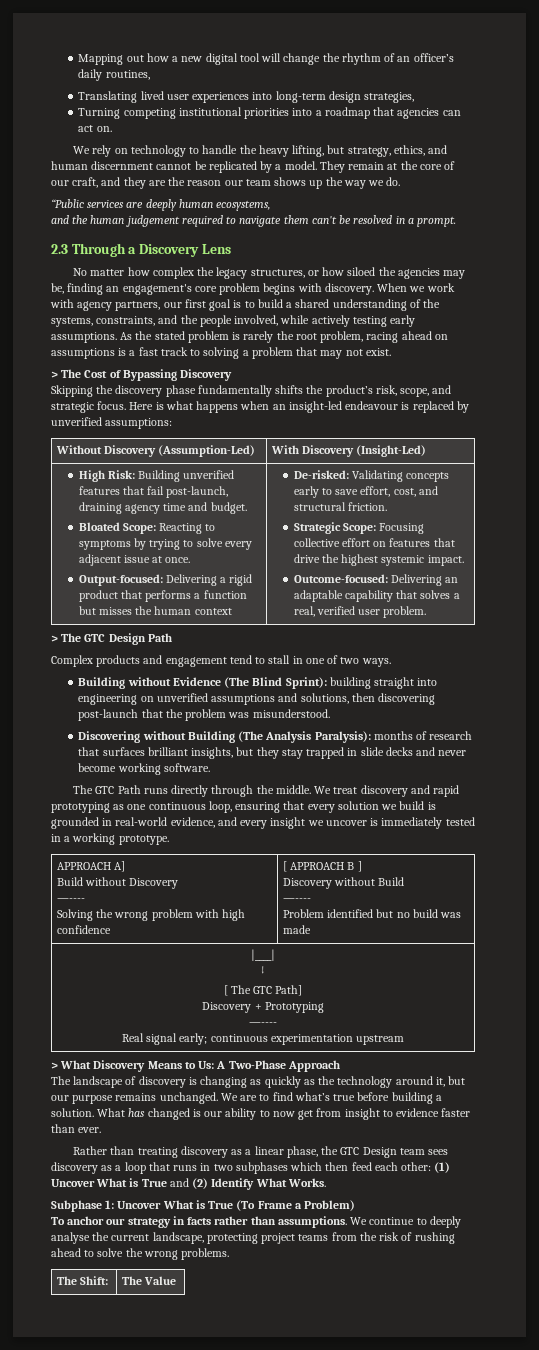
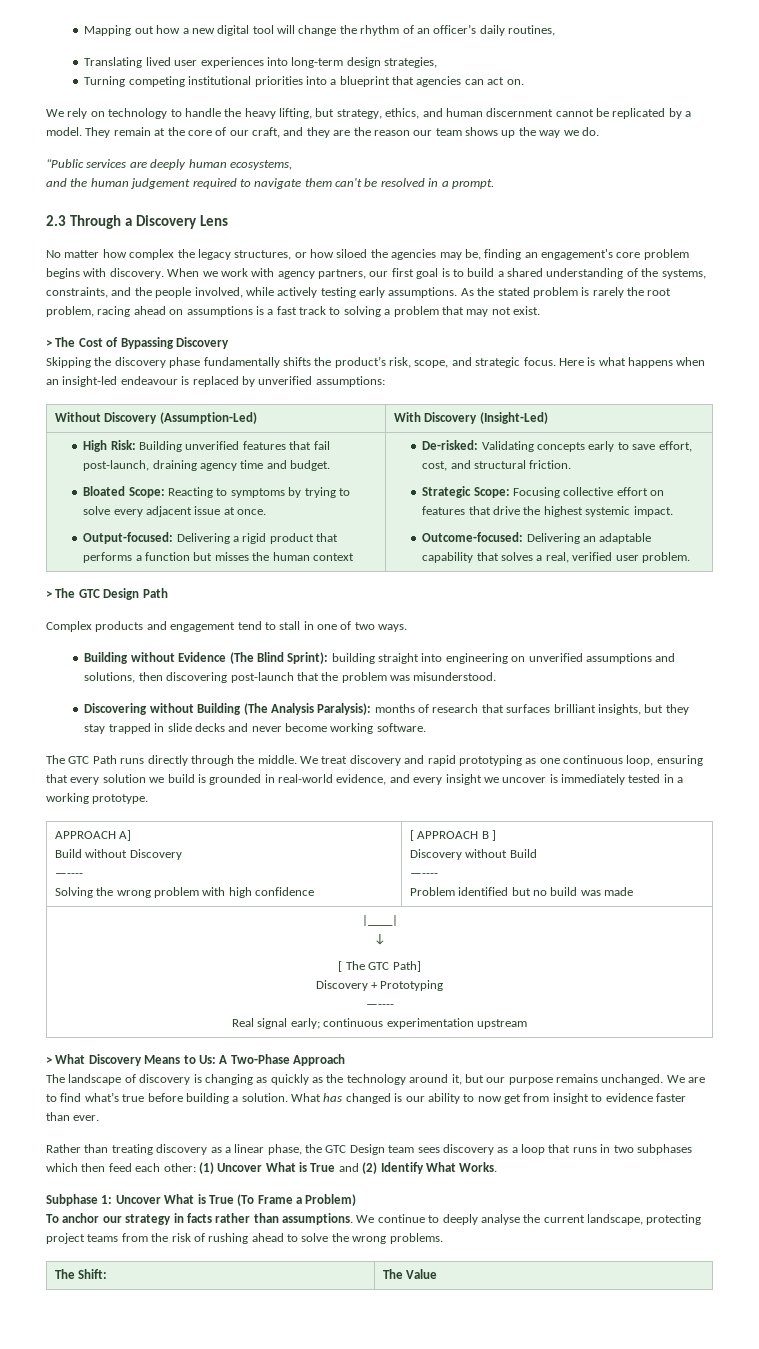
- Turning competing institutional priorities into a roadmap that agencies can act on.
+ Turning competing institutional priorities into a blueprint that agencies can act on.

